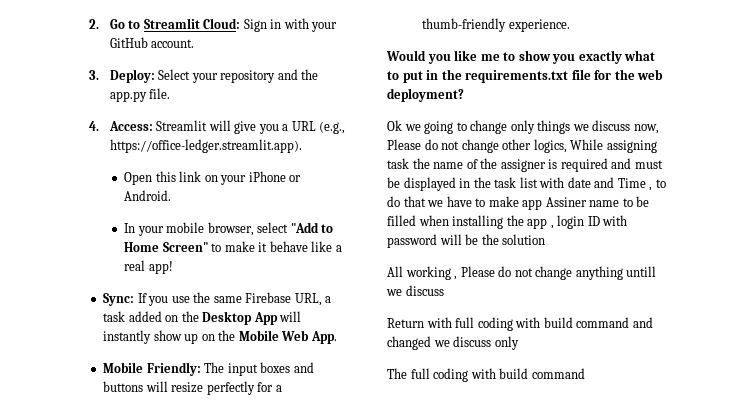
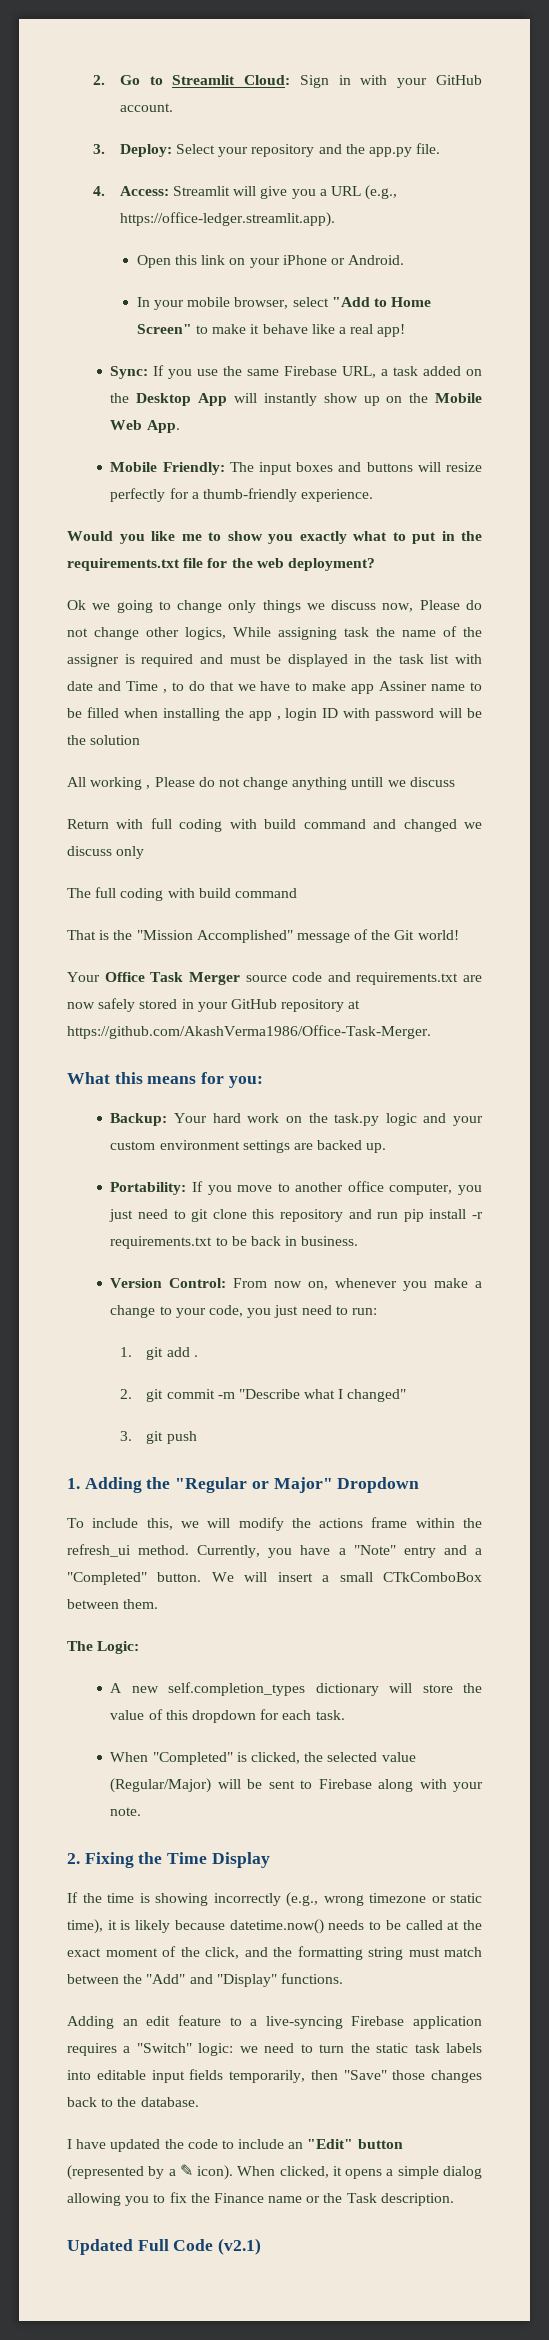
+ That is the "Mission Accomplished" message of the Git world!
+ Your Office Task Merger source code and requirements.txt are now safely stored in your GitHub repository at https://github.com/AkashVerma1986/Office-Task-Merger.
+ What this means for you:
+ Backup: Your hard work on the task.py logic and your custom environment settings are backed up.
+ Portability: If you move to another office computer, you just need to git clone this repository and run pip install -r requirements.txt to be back in business.
+ Version Control: From now on, whenever you make a change to your code, you just need to run:
+ 1. git add .
+ 2. git commit -m "Describe what I changed"
+ 3. git push
+ 1. Adding the "Regular or Major" Dropdown
+ To include this, we will modify the actions frame within the refresh_ui method. Currently, you have a "Note" entry and a "Completed" button. We will insert a small CTkComboBox between them.
+ The Logic:
+ A new self.completion_types dictionary will store the value of this dropdown for each task.
+ When "Completed" is clicked, the selected value (Regular/Major) will be sent to Firebase along with your note.
+ 2. Fixing the Time Display
+ If the time is showing incorrectly (e.g., wrong timezone or static time), it is likely because datetime.now() needs to be called at the exact moment of the click, and the formatting string must match between the "Add" and "Display" functions.
+ Adding an edit feature to a live-syncing Firebase application requires a "Switch" logic: we need to turn the static task labels into editable input fields temporarily, then "Save" those changes back to the database.
+ I have updated the code to include an "Edit" button (represented by a ✎ icon). When clicked, it opens a simple dialog allowing you to fix the Finance name or the Task description.
+ Updated Full Code (v2.1)

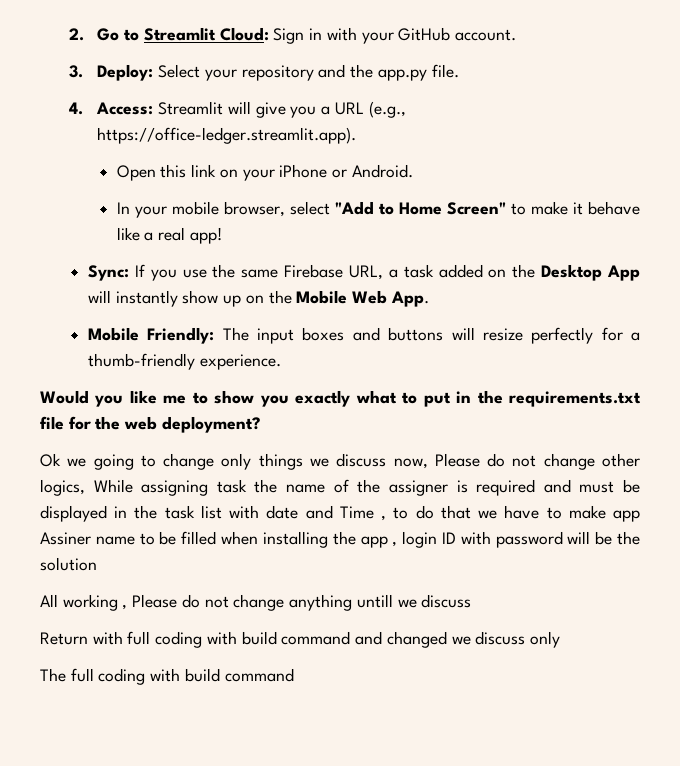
- That is the "Mission Accomplished" message of the Git world!
- Your Office Task Merger source code and requirements.txt are now safely stored in your GitHub repository at https://github.com/AkashVerma1986/Office-Task-Merger.
- What this means for you:
- Backup: Your hard work on the task.py logic and your custom environment settings are backed up.
- Portability: If you move to another office computer, you just need to git clone this repository and run pip install -r requirements.txt to be back in business.
- Version Control: From now on, whenever you make a change to your code, you just need to run:
- 1. git add .
- 2. git commit -m "Describe what I changed"
- 3. git push
- 1. Adding the "Regular or Major" Dropdown
- To include this, we will modify the actions frame within the refresh_ui method. Currently, you have a "Note" entry and a "Completed" button. We will insert a small CTkComboBox between them.
- The Logic:
- A new self.completion_types dictionary will store the value of this dropdown for each task.
- When "Completed" is clicked, the selected value (Regular/Major) will be sent to Firebase along with your note.
- 2. Fixing the Time Display
- If the time is showing incorrectly (e.g., wrong timezone or static time), it is likely because datetime.now() needs to be called at the exact moment of the click, and the formatting string must match between the "Add" and "Display" functions.
- Adding an edit feature to a live-syncing Firebase application requires a "Switch" logic: we need to turn the static task labels into editable input fields temporarily, then "Save" those changes back to the database.
- I have updated the code to include an "Edit" button (represented by a ✎ icon). When clicked, it opens a simple dialog allowing you to fix the Finance name or the Task description.
- Updated Full Code (v2.1)

